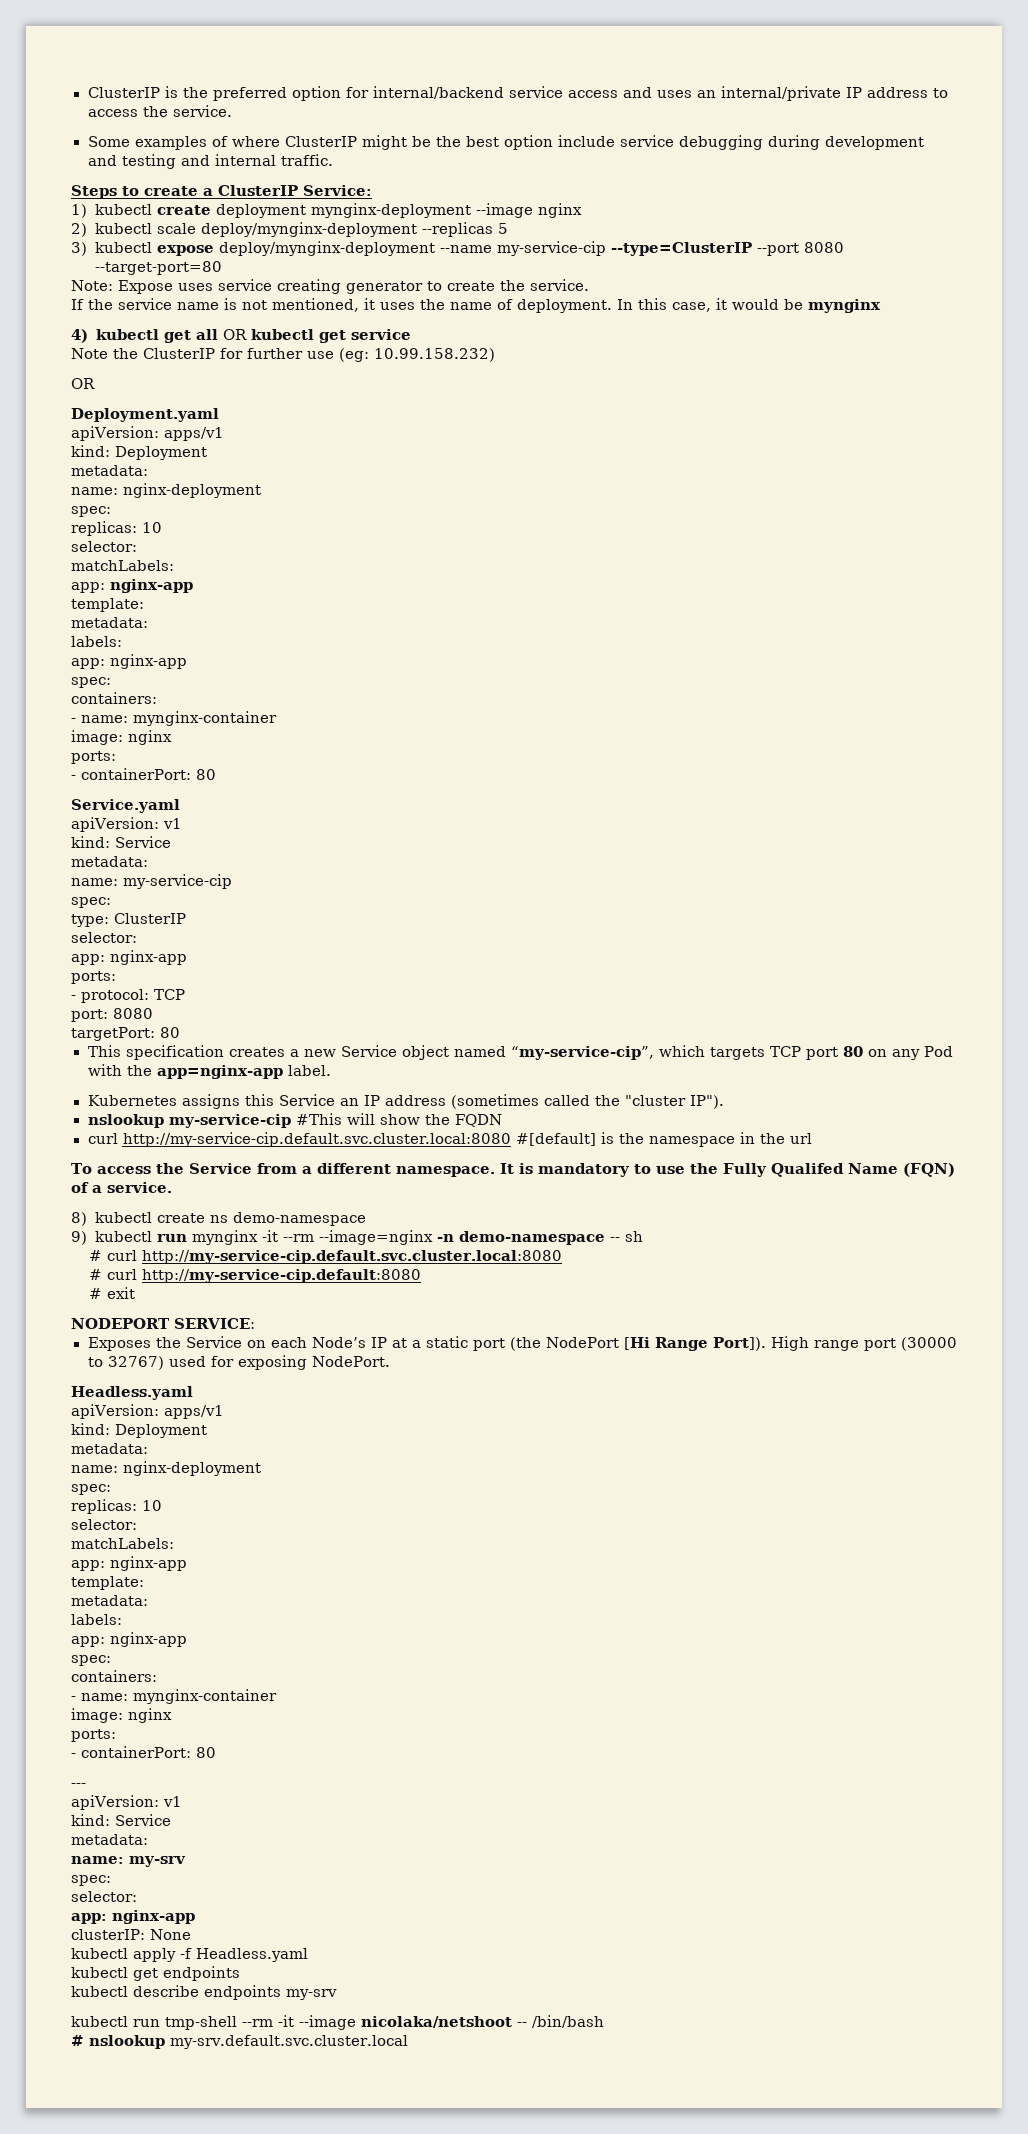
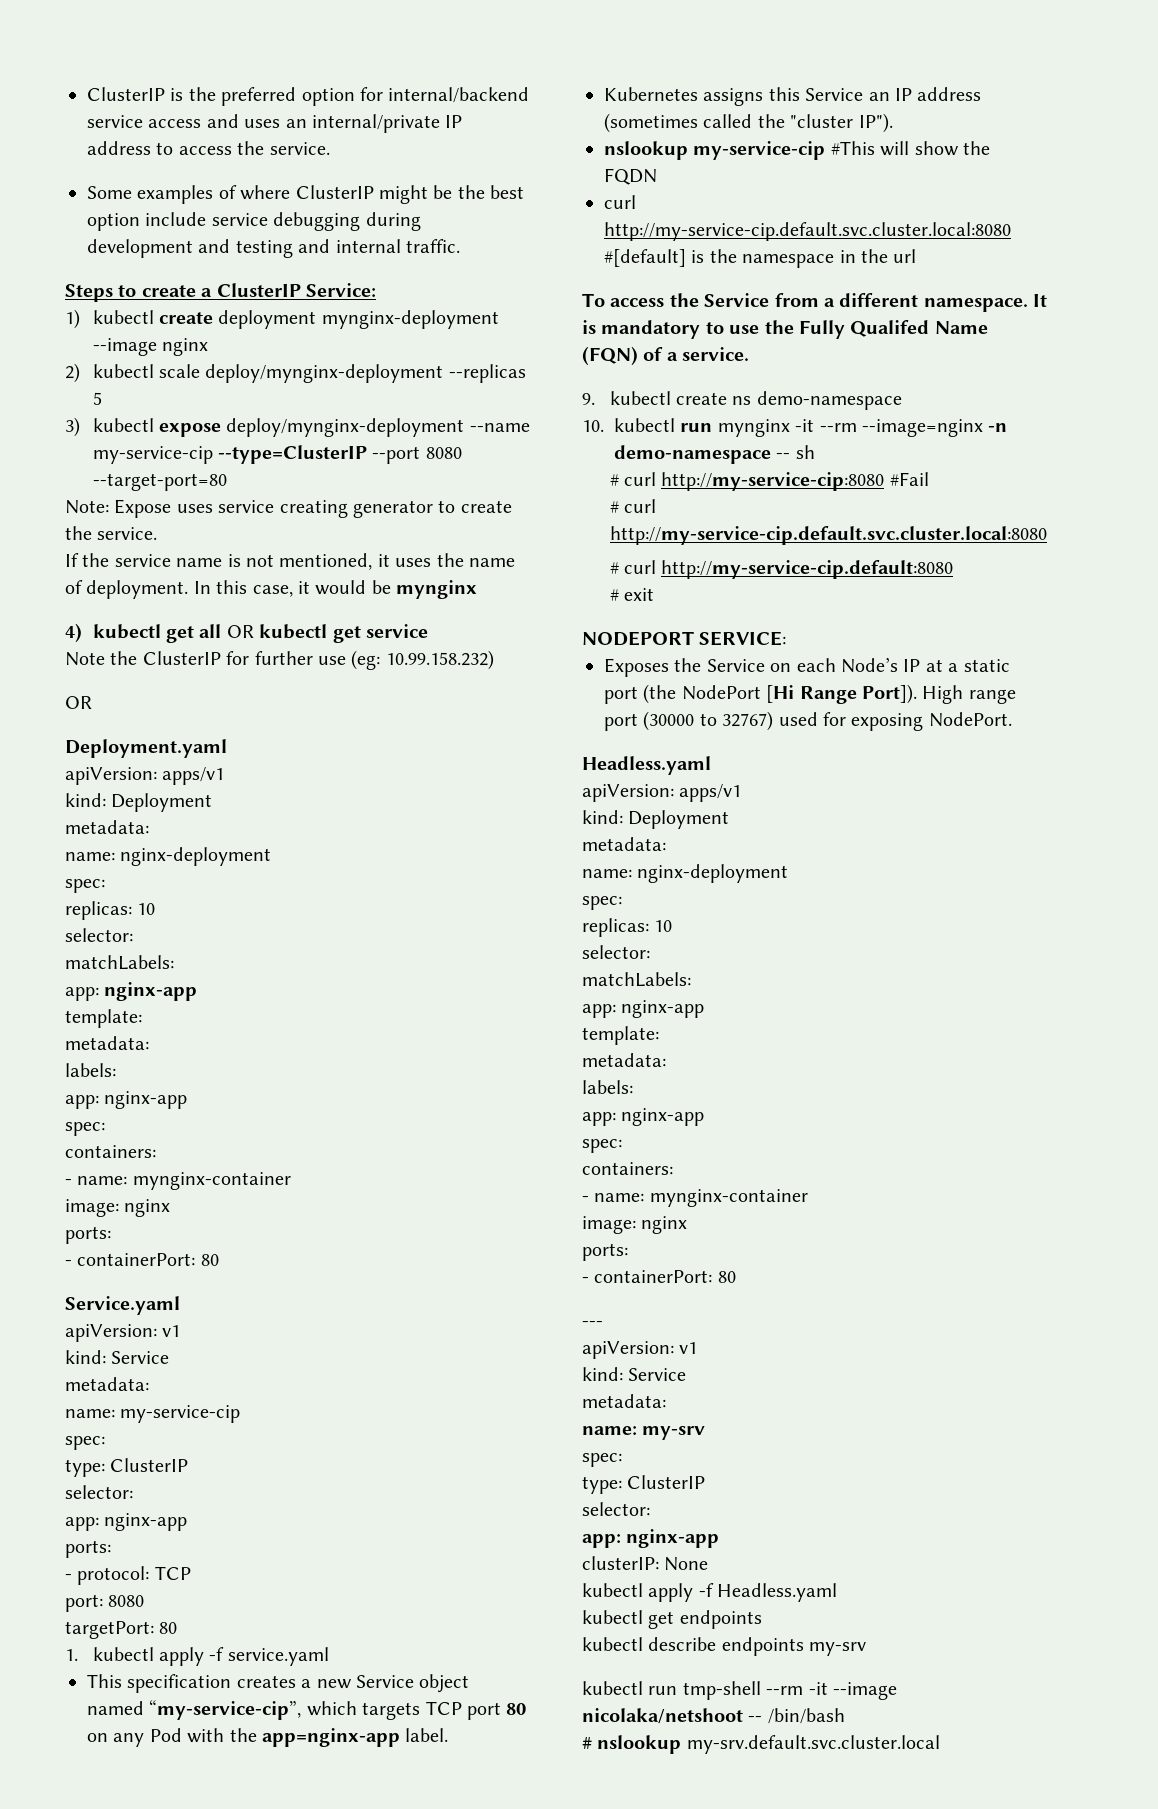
+ 1. kubectl apply -f service.yaml
- 8) kubectl create ns demo-namespace
+ 9. kubectl create ns demo-namespace
- 9) kubectl run mynginx -it --rm --image=nginx -n demo-namespace -- sh
+ 10. kubectl run mynginx -it --rm --image=nginx -n demo-namespace -- sh
+ # curl http://my-service-cip:8080 #Fail
  name: my-srv
  spec:
+ type: ClusterIP

